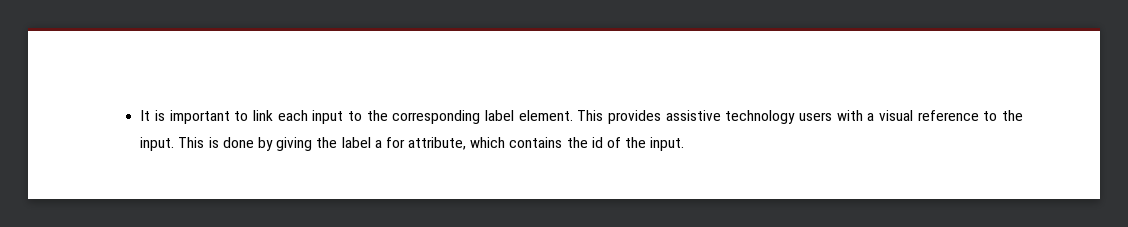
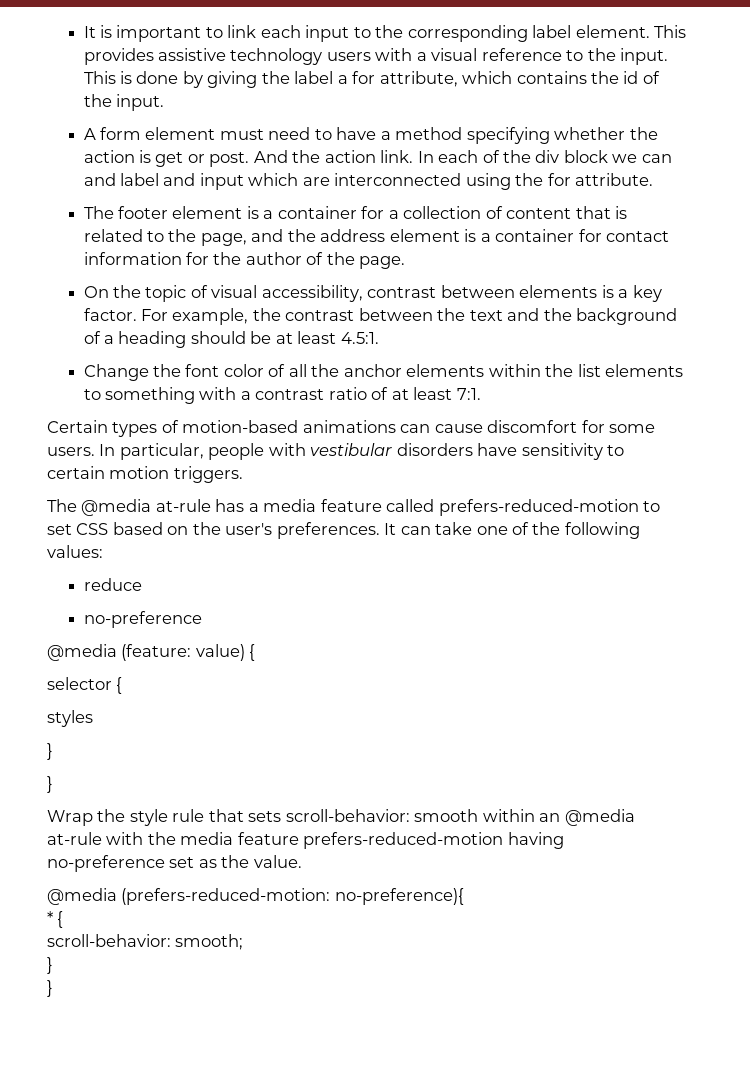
+ A form element must need to have a method specifying whether the action is get or post. And the action link. In each of the div block we can and label and input which are interconnected using the for attribute.
+ The footer element is a container for a collection of content that is related to the page, and the address element is a container for contact information for the author of the page.
+ On the topic of visual accessibility, contrast between elements is a key factor. For example, the contrast between the text and the background of a heading should be at least 4.5:1.
+ Change the font color of all the anchor elements within the list elements to something with a contrast ratio of at least 7:1.
+ Certain types of motion-based animations can cause discomfort for some users. In particular, people with vestibular disorders have sensitivity to certain motion triggers.
+ The @media at-rule has a media feature called prefers-reduced-motion to set CSS based on the user's preferences. It can take one of the following values:
+ reduce
+ no-preference
+ @media (feature: value) {
+ selector {
+ styles
+ }
+ }
+ Wrap the style rule that sets scroll-behavior: smooth within an @media at-rule with the media feature prefers-reduced-motion having no-preference set as the value.
+ @media (prefers-reduced-motion: no-preference){
+ * {
+ scroll-behavior: smooth;
+ }
+ }

